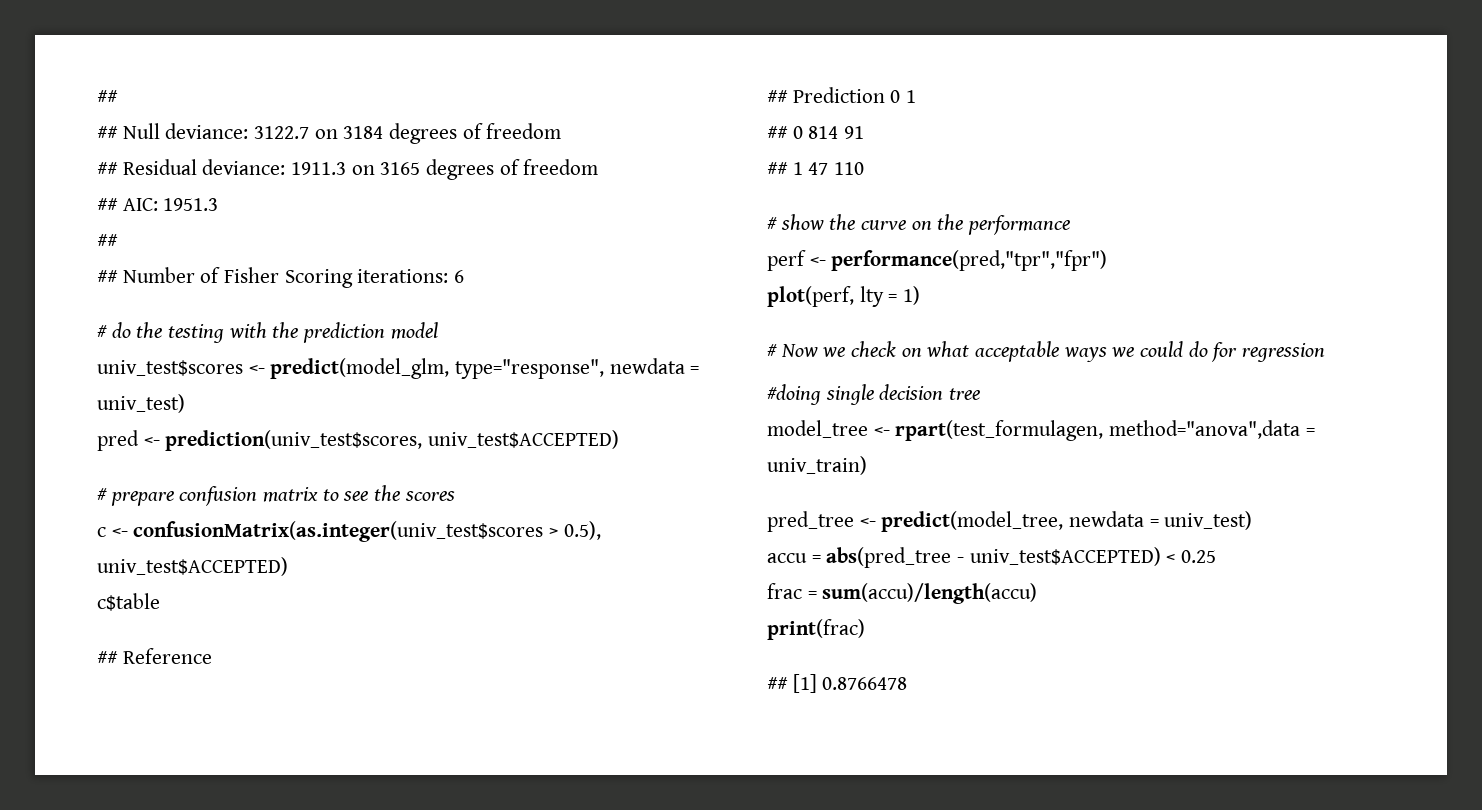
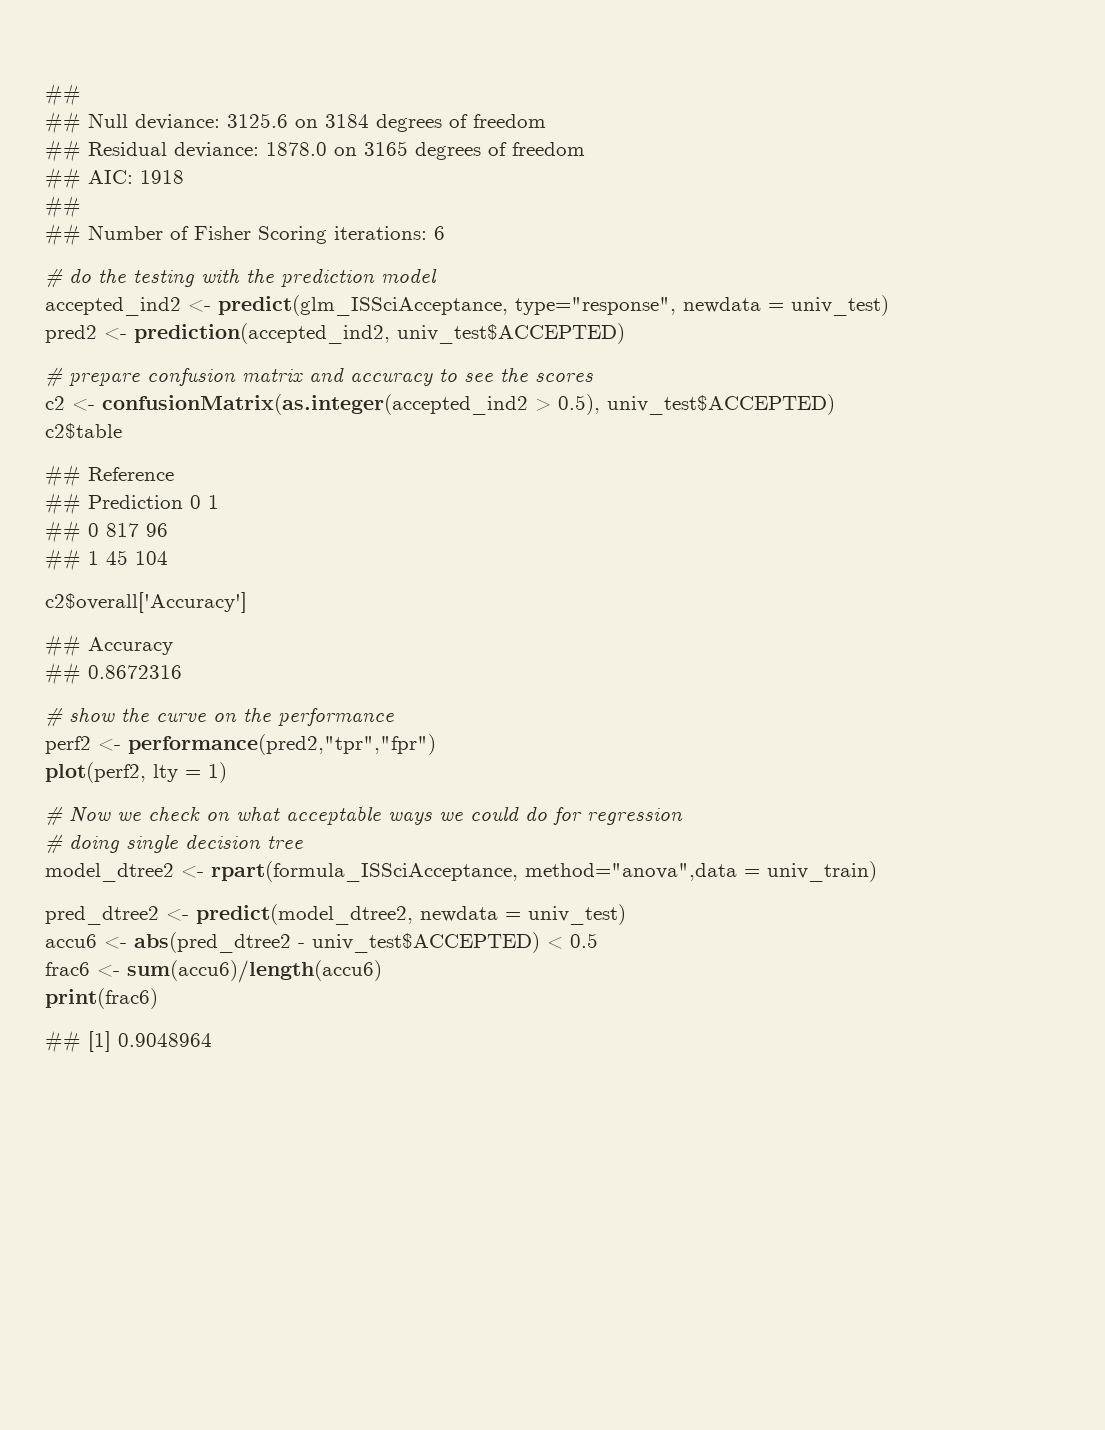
- ## Null deviance: 3122.7 on 3184 degrees of freedom
+ ## Null deviance: 3125.6 on 3184 degrees of freedom
- ## Residual deviance: 1911.3 on 3165 degrees of freedom
+ ## Residual deviance: 1878.0 on 3165 degrees of freedom
- ## AIC: 1951.3
+ ## AIC: 1918
- univ_test$scores <- predict(model_glm, type="response", newdata = univ_test)
+ accepted_ind2 <- predict(glm_ISSciAcceptance, type="response", newdata = univ_test)
- pred <- prediction(univ_test$scores, univ_test$ACCEPTED)
+ pred2 <- prediction(accepted_ind2, univ_test$ACCEPTED)
- # prepare confusion matrix to see the scores
+ # prepare confusion matrix and accuracy to see the scores
- c <- confusionMatrix(as.integer(univ_test$scores > 0.5), univ_test$ACCEPTED)
+ c2 <- confusionMatrix(as.integer(accepted_ind2 > 0.5), univ_test$ACCEPTED)
- c$table
+ c2$table
- ## 0 814 91
+ ## 0 817 96
- ## 1 47 110
+ ## 1 45 104
+ c2$overall['Accuracy']
+ ## Accuracy
+ ## 0.8672316
- perf <- performance(pred,"tpr","fpr")
- plot(perf, lty = 1)
+ perf2 <- performance(pred2,"tpr","fpr")
+ plot(perf2, lty = 1)
- #doing single decision tree
+ # doing single decision tree
- model_tree <- rpart(test_formulagen, method="anova",data = univ_train)
+ model_dtree2 <- rpart(formula_ISSciAcceptance, method="anova",data = univ_train)
- pred_tree <- predict(model_tree, newdata = univ_test)
- accu = abs(pred_tree - univ_test$ACCEPTED) < 0.25
- frac = sum(accu)/length(accu)
- print(frac)
+ pred_dtree2 <- predict(model_dtree2, newdata = univ_test)
+ accu6 <- abs(pred_dtree2 - univ_test$ACCEPTED) < 0.5
+ frac6 <- sum(accu6)/length(accu6)
+ print(frac6)
- ## [1] 0.8766478
+ ## [1] 0.9048964

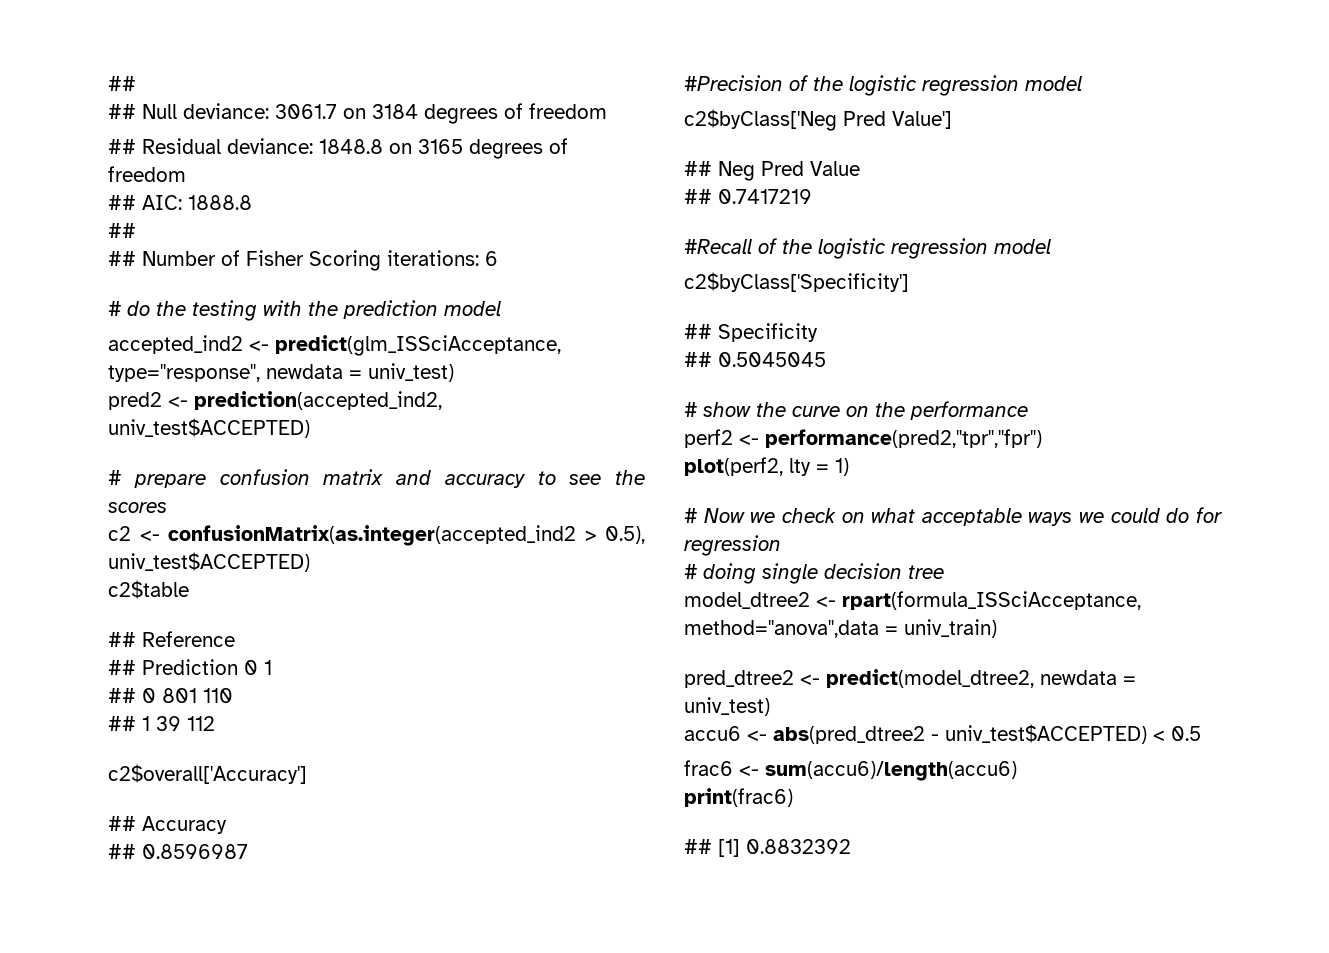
- ## Null deviance: 3125.6 on 3184 degrees of freedom
+ ## Null deviance: 3061.7 on 3184 degrees of freedom
- ## Residual deviance: 1878.0 on 3165 degrees of freedom
+ ## Residual deviance: 1848.8 on 3165 degrees of freedom
- ## AIC: 1918
+ ## AIC: 1888.8
- ## 0 817 96
+ ## 0 801 110
- ## 1 45 104
+ ## 1 39 112
- ## 0.8672316
+ ## 0.8596987
+ #Precision of the logistic regression model
+ c2$byClass['Neg Pred Value']
+ ## Neg Pred Value
+ ## 0.7417219
+ #Recall of the logistic regression model
+ c2$byClass['Specificity']
+ ## Specificity
+ ## 0.5045045
- ## [1] 0.9048964
+ ## [1] 0.8832392

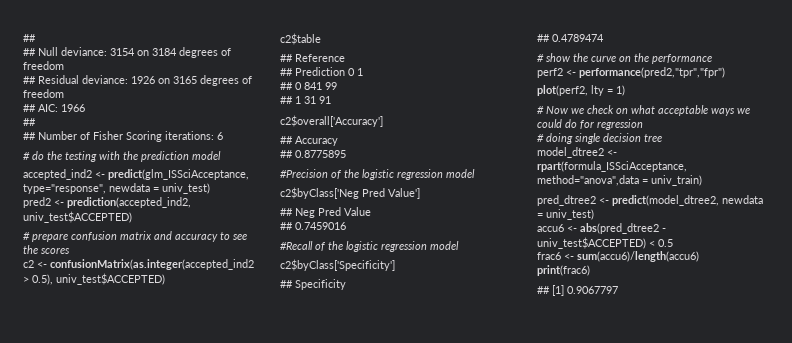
- ## Null deviance: 3061.7 on 3184 degrees of freedom
+ ## Null deviance: 3154 on 3184 degrees of freedom
- ## Residual deviance: 1848.8 on 3165 degrees of freedom
+ ## Residual deviance: 1926 on 3165 degrees of freedom
- ## AIC: 1888.8
+ ## AIC: 1966
- ## 0 801 110
+ ## 0 841 99
- ## 1 39 112
+ ## 1 31 91
- ## 0.8596987
+ ## 0.8775895
- ## 0.7417219
+ ## 0.7459016
- ## 0.5045045
+ ## 0.4789474
- ## [1] 0.8832392
+ ## [1] 0.9067797

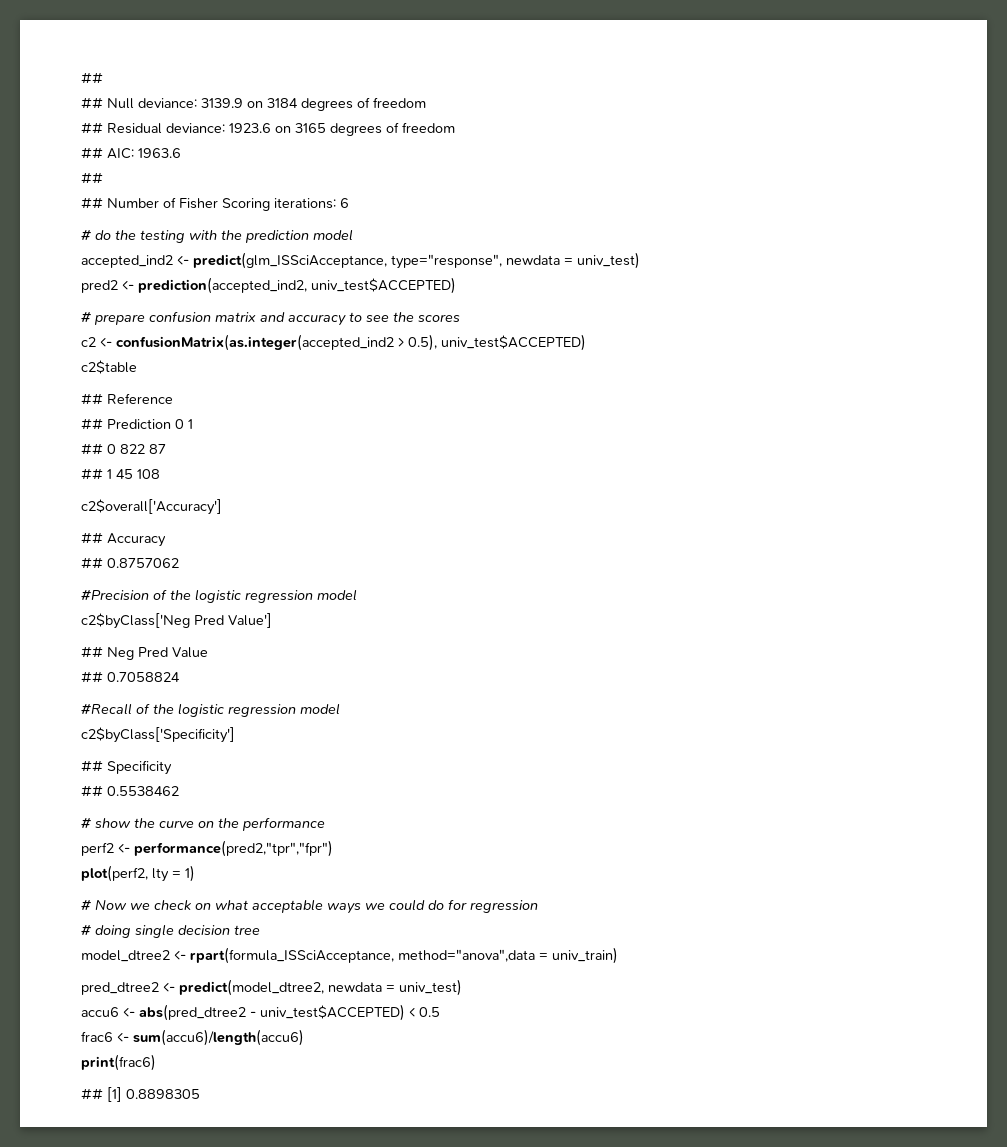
- ## Null deviance: 3154 on 3184 degrees of freedom
+ ## Null deviance: 3139.9 on 3184 degrees of freedom
- ## Residual deviance: 1926 on 3165 degrees of freedom
+ ## Residual deviance: 1923.6 on 3165 degrees of freedom
- ## AIC: 1966
+ ## AIC: 1963.6
- ## 0 841 99
+ ## 0 822 87
- ## 1 31 91
+ ## 1 45 108
- ## 0.8775895
+ ## 0.8757062
- ## 0.7459016
+ ## 0.7058824
- ## 0.4789474
+ ## 0.5538462
- ## [1] 0.9067797
+ ## [1] 0.8898305

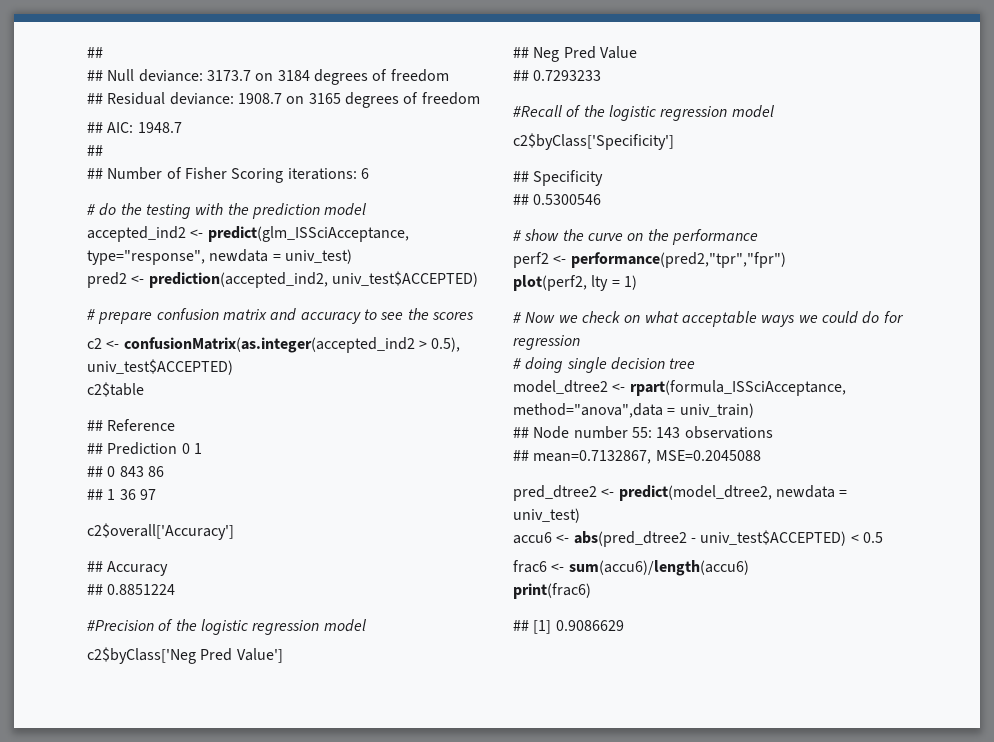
- ## Null deviance: 3139.9 on 3184 degrees of freedom
+ ## Null deviance: 3173.7 on 3184 degrees of freedom
- ## Residual deviance: 1923.6 on 3165 degrees of freedom
+ ## Residual deviance: 1908.7 on 3165 degrees of freedom
- ## AIC: 1963.6
+ ## AIC: 1948.7
- ## 0 822 87
+ ## 0 843 86
- ## 1 45 108
+ ## 1 36 97
- ## 0.8757062
+ ## 0.8851224
- ## 0.7058824
+ ## 0.7293233
- ## 0.5538462
+ ## 0.5300546
+ ## Node number 55: 143 observations
+ ## mean=0.7132867, MSE=0.2045088
- ## [1] 0.8898305
+ ## [1] 0.9086629

